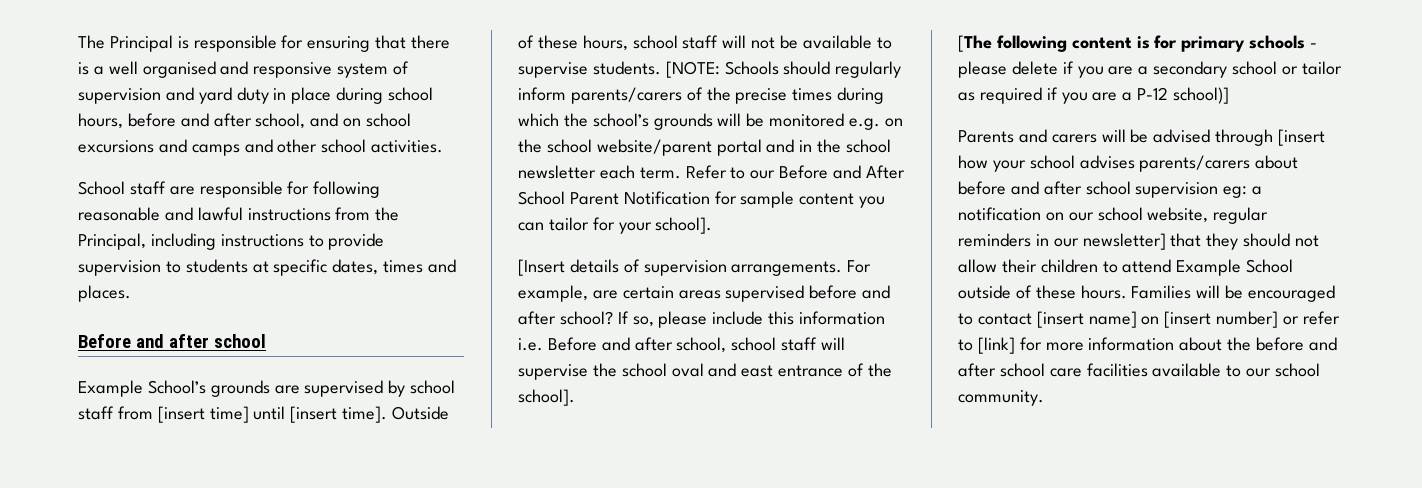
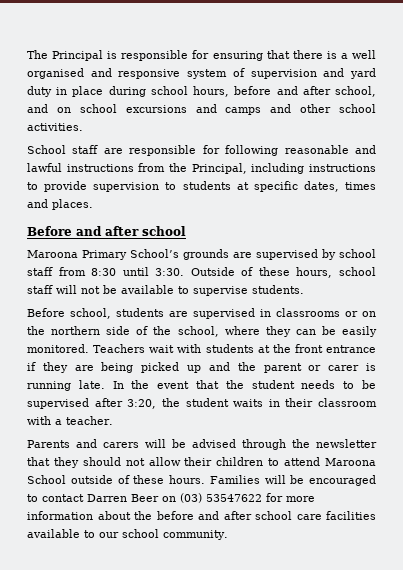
- Example School’s grounds are supervised by school staff from [insert time] until [insert time].
+ Maroona Primary School’s grounds are supervised by school staff from 8:30 until 3:30.
- Outside of these hours, school staff will not be available to supervise students. [NOTE: Schools should regularly inform parents/carers of the precise times during which the school’s grounds will be monitored e.g. on the school website/parent portal and in the school newsletter each term. Refer to our Before and After School Parent Notification for sample content you can tailor for your school].
- [Insert details of supervision arrangements. For example, are certain areas supervised before and after school? If so, please include this information i.e. Before and after school, school staff will supervise the school oval and east entrance of the school].
- [The following content is for primary schools - please delete if you are a secondary school or tailor as required if you are a P-12 school)]
+ Outside of these hours, school staff will not be available to supervise students.
+ Before school, students are supervised in classrooms or on the northern side of the school, where they can be easily monitored. Teachers wait with students at the front entrance if they are being picked up and the parent or carer is running late. In the event that the student needs to be supervised after 3:20, the student waits in their classroom with a teacher.
- Parents and carers will be advised through [insert how your school advises parents/carers about before and after school supervision eg: a notification on our school website, regular reminders in our newsletter] that they should not allow their children to attend Example School outside of these hours.
+ Parents and carers will be advised through the newsletter that they should not allow their children to attend Maroona School outside of these hours.
- Families will be encouraged to contact [insert name] on [insert number] or refer to [link] for more information about the before and after school care facilities available to our school community.
+ Families will be encouraged to contact Darren Beer on (03) 53547622 for more information about the before and after school care facilities available to our school community.

